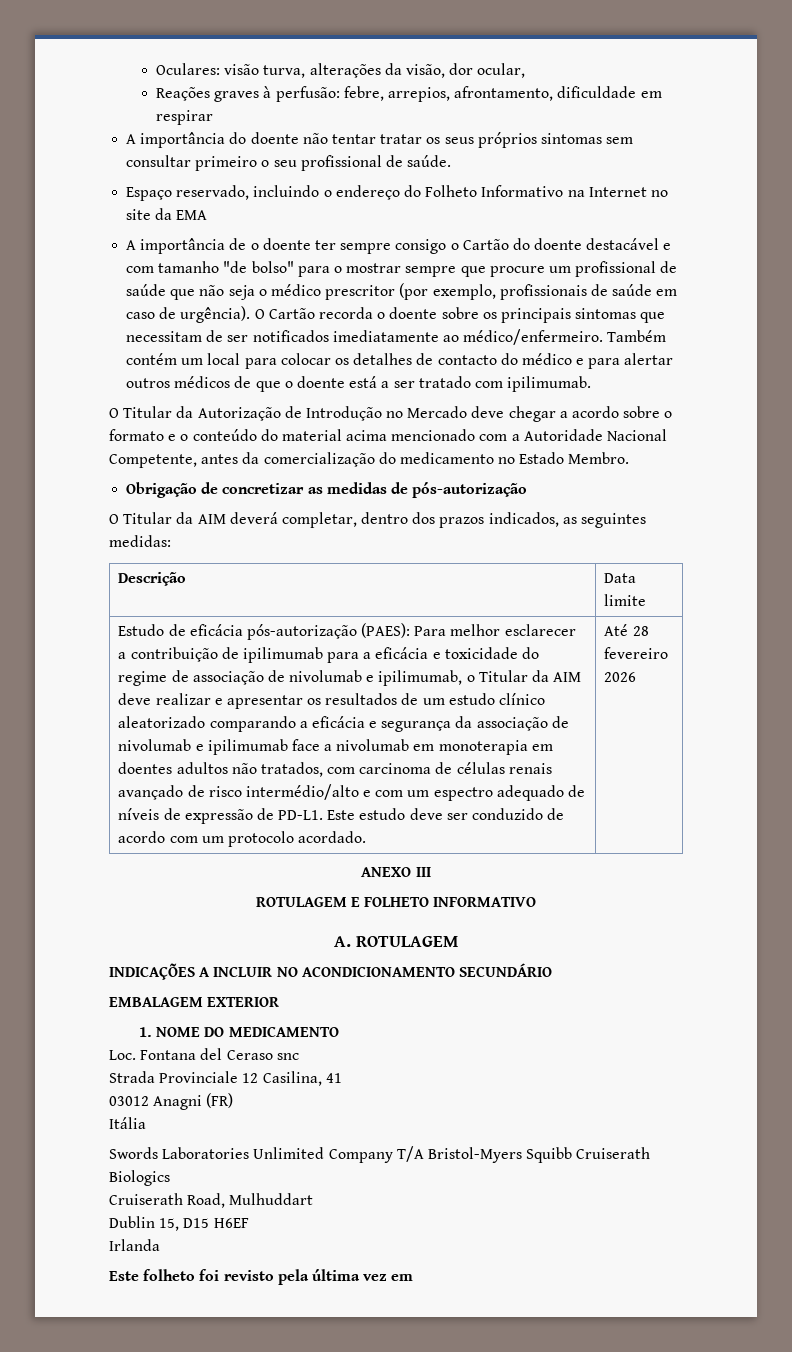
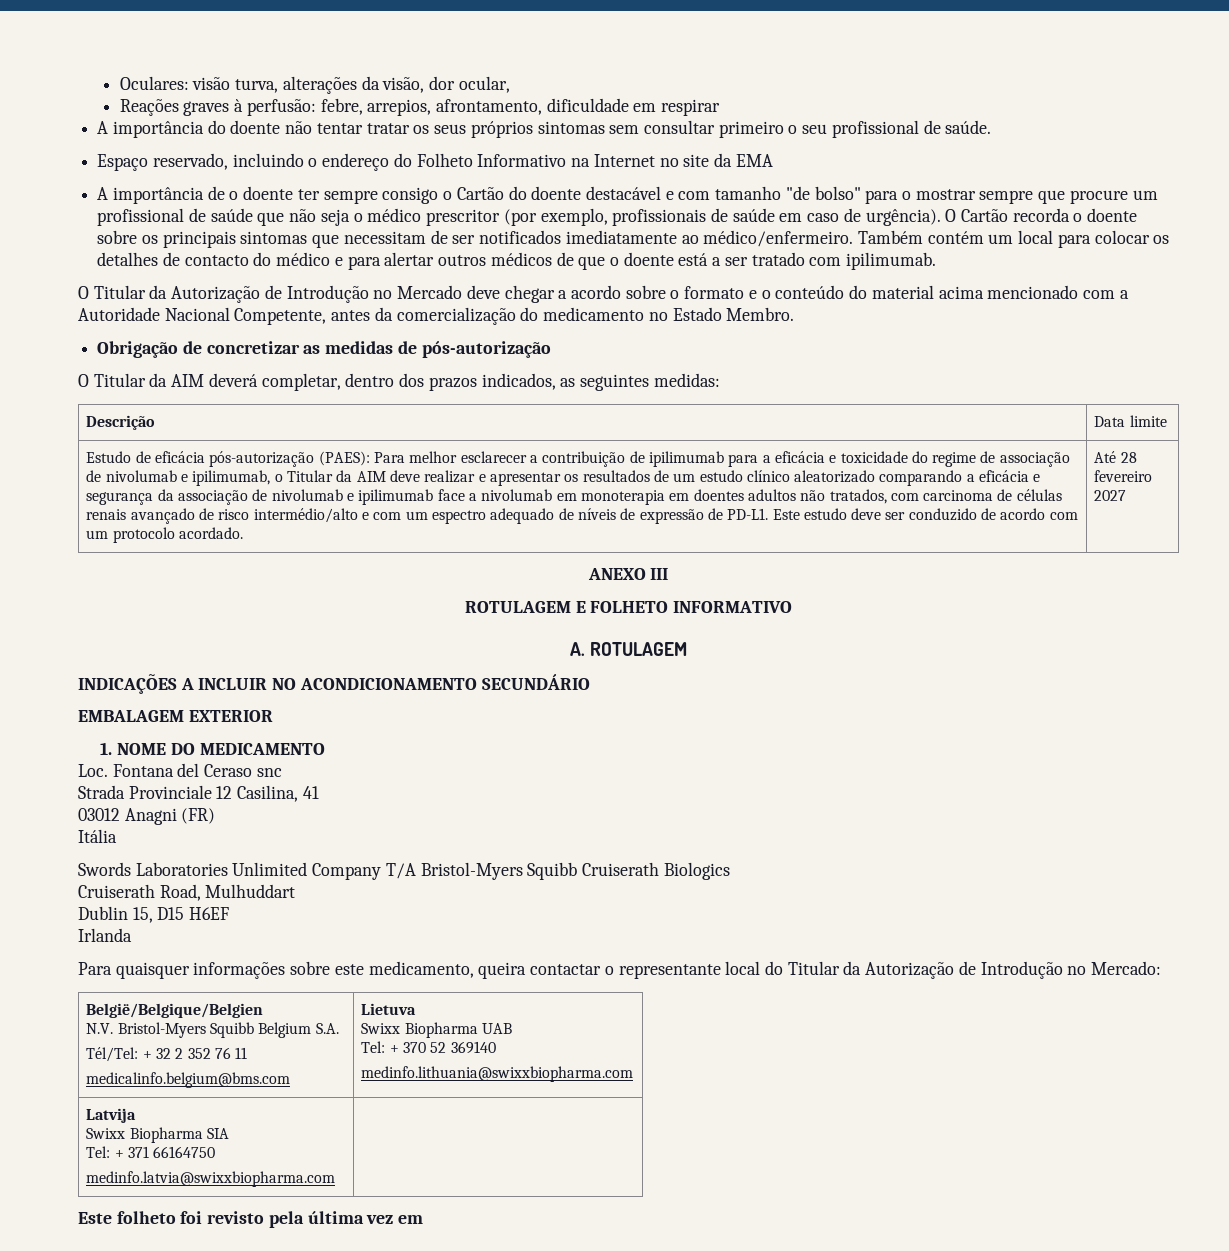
- Até 28 fevereiro 2026
+ Até 28 fevereiro 2027
+ Para quaisquer informações sobre este medicamento, queira contactar o representante local do Titular da Autorização de Introdução no Mercado:
+ België/Belgique/Belgien
+ N.V. Bristol-Myers Squibb Belgium S.A.
+ Tél/Tel: + 32 2 352 76 11
+ medicalinfo.belgium@bms.com | Lietuva
+ Swixx Biopharma UAB
+ Tel: + 370 52 369140
+ medinfo.lithuania@swixxbiopharma.com
+ Latvija
+ Swixx Biopharma SIA
+ Tel: + 371 66164750
+ medinfo.latvia@swixxbiopharma.com |

